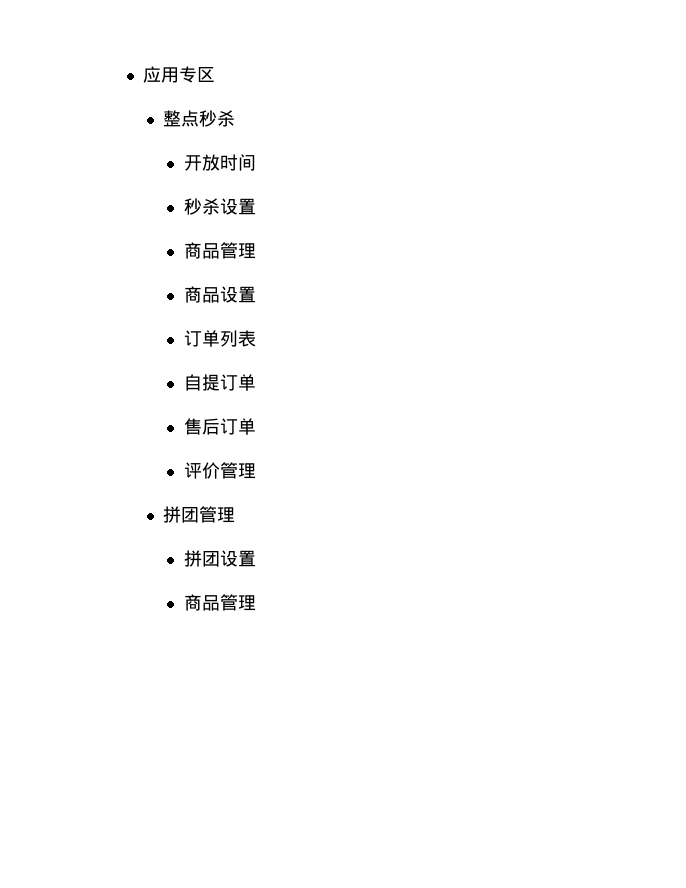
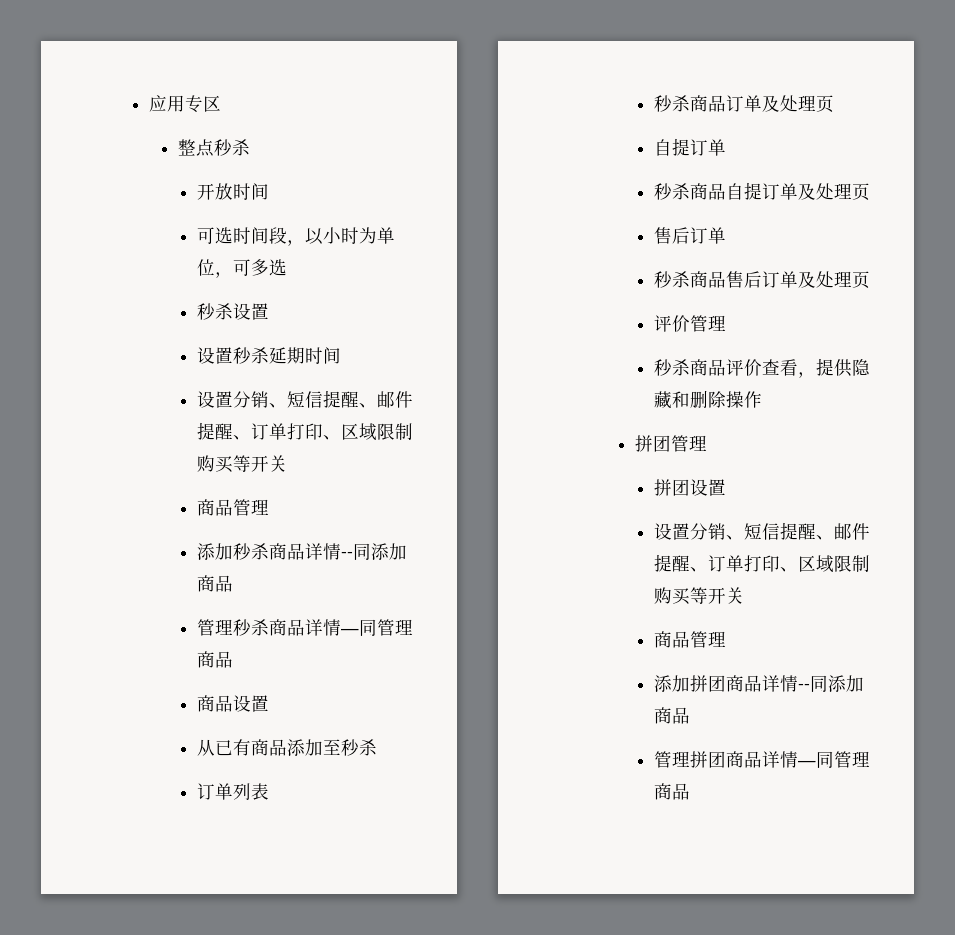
+ 可选时间段，以小时为单位，可多选
  秒杀设置
+ 设置秒杀延期时间
+ 设置分销、短信提醒、邮件提醒、订单打印、区域限制购买等开关
  商品管理
+ 添加秒杀商品详情--同添加商品
+ 管理秒杀商品详情—同管理商品
  商品设置
+ 从已有商品添加至秒杀
  订单列表
+ 秒杀商品订单及处理页
  自提订单
+ 秒杀商品自提订单及处理页
  售后订单
+ 秒杀商品售后订单及处理页
  评价管理
+ 秒杀商品评价查看，提供隐藏和删除操作
  拼团管理
  拼团设置
+ 设置分销、短信提醒、邮件提醒、订单打印、区域限制购买等开关
  商品管理
+ 添加拼团商品详情--同添加商品
+ 管理拼团商品详情—同管理商品

